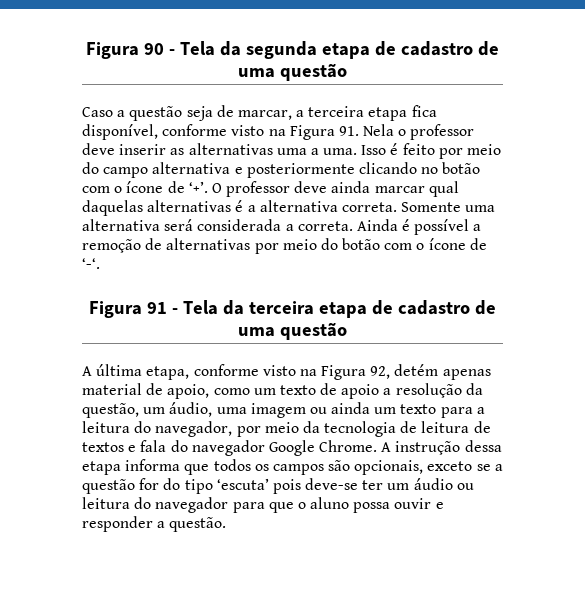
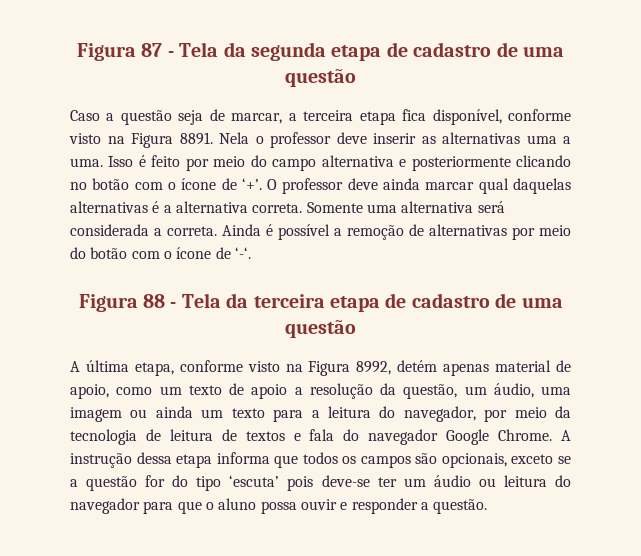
- Figura 90 - Tela da segunda etapa de cadastro de uma questão
+ Figura 87 - Tela da segunda etapa de cadastro de uma questão
- Caso a questão seja de marcar, a terceira etapa fica disponível, conforme visto na Figura 91. Nela o professor deve inserir as alternativas uma a uma.
+ Caso a questão seja de marcar, a terceira etapa fica disponível, conforme visto na Figura 8891. Nela o professor deve inserir as alternativas uma a uma.
- Figura 91 - Tela da terceira etapa de cadastro de uma questão
+ Figura 88 - Tela da terceira etapa de cadastro de uma questão
- A última etapa, conforme visto na Figura 92, detém apenas material de apoio, como um texto de apoio a resolução da questão, um áudio, uma imagem ou ainda um texto para a leitura do navegador, por meio da tecnologia de leitura de textos e fala do navegador Google Chrome.
+ A última etapa, conforme visto na Figura 8992, detém apenas material de apoio, como um texto de apoio a resolução da questão, um áudio, uma imagem ou ainda um texto para a leitura do navegador, por meio da tecnologia de leitura de textos e fala do navegador Google Chrome.

